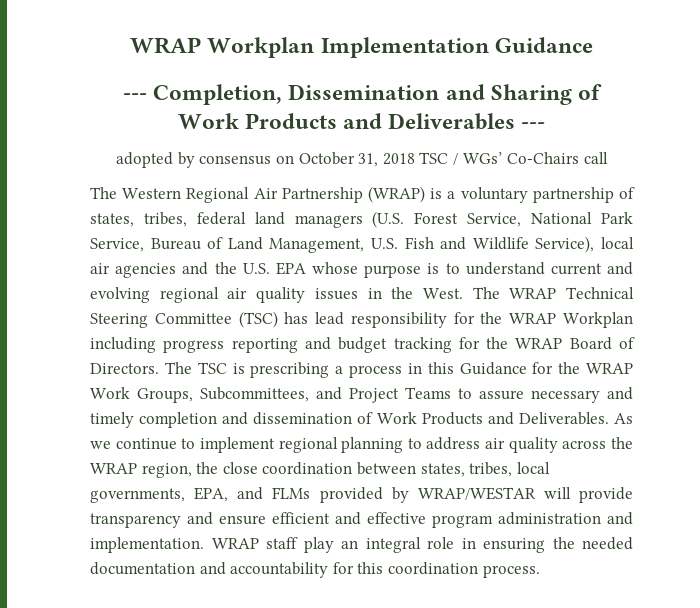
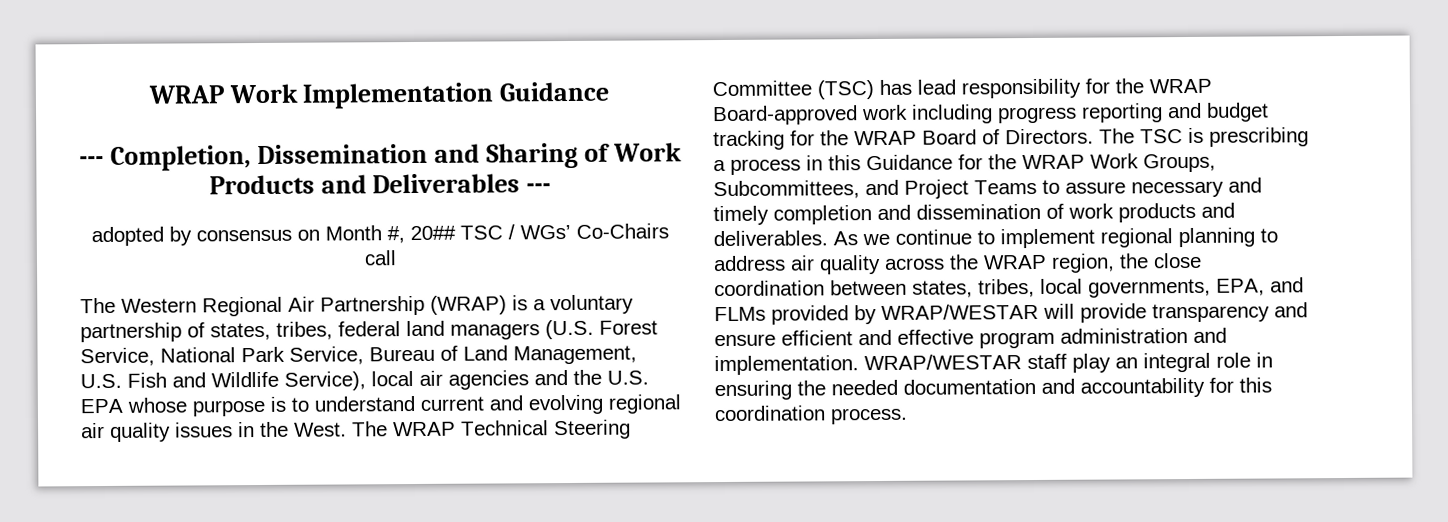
- WRAP Workplan Implementation Guidance
+ WRAP Work Implementation Guidance
- adopted by consensus on October 31, 2018 TSC / WGs’ Co-Chairs call
+ adopted by consensus on Month #, 20## TSC / WGs’ Co-Chairs call
- The WRAP Technical Steering Committee (TSC) has lead responsibility for the WRAP Workplan including progress reporting and budget tracking for the WRAP Board of Directors.
+ The WRAP Technical Steering Committee (TSC) has lead responsibility for the WRAP Board-approved work including progress reporting and budget tracking for the WRAP Board of Directors.
- The TSC is prescribing a process in this Guidance for the WRAP Work Groups, Subcommittees, and Project Teams to assure necessary and timely completion and dissemination of Work Products and Deliverables.
+ The TSC is prescribing a process in this Guidance for the WRAP Work Groups, Subcommittees, and Project Teams to assure necessary and timely completion and dissemination of work products and deliverables.
- WRAP staff play an integral role in ensuring the needed documentation and accountability for this coordination process.
+ WRAP/WESTAR staff play an integral role in ensuring the needed documentation and accountability for this coordination process.

